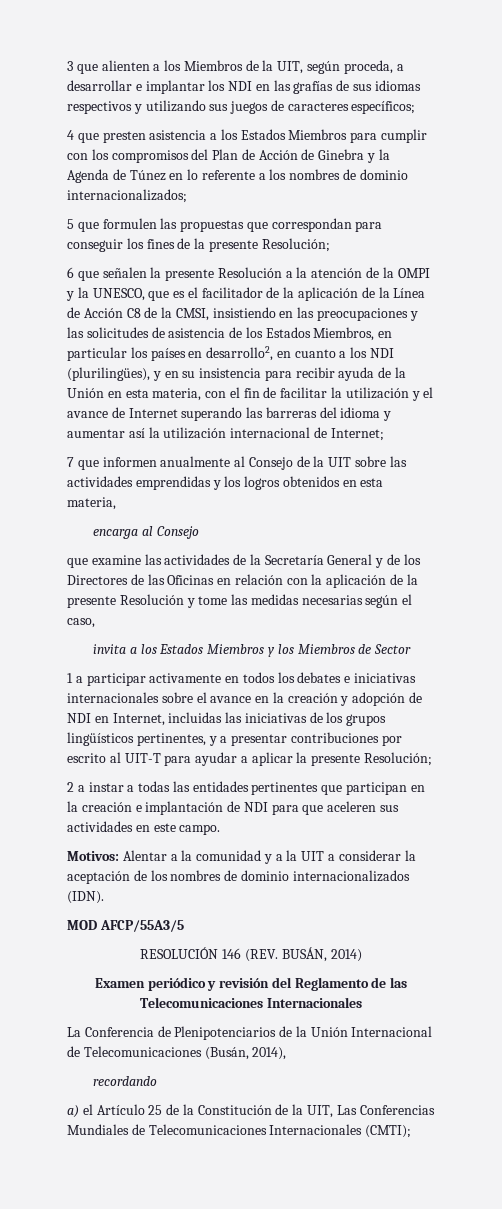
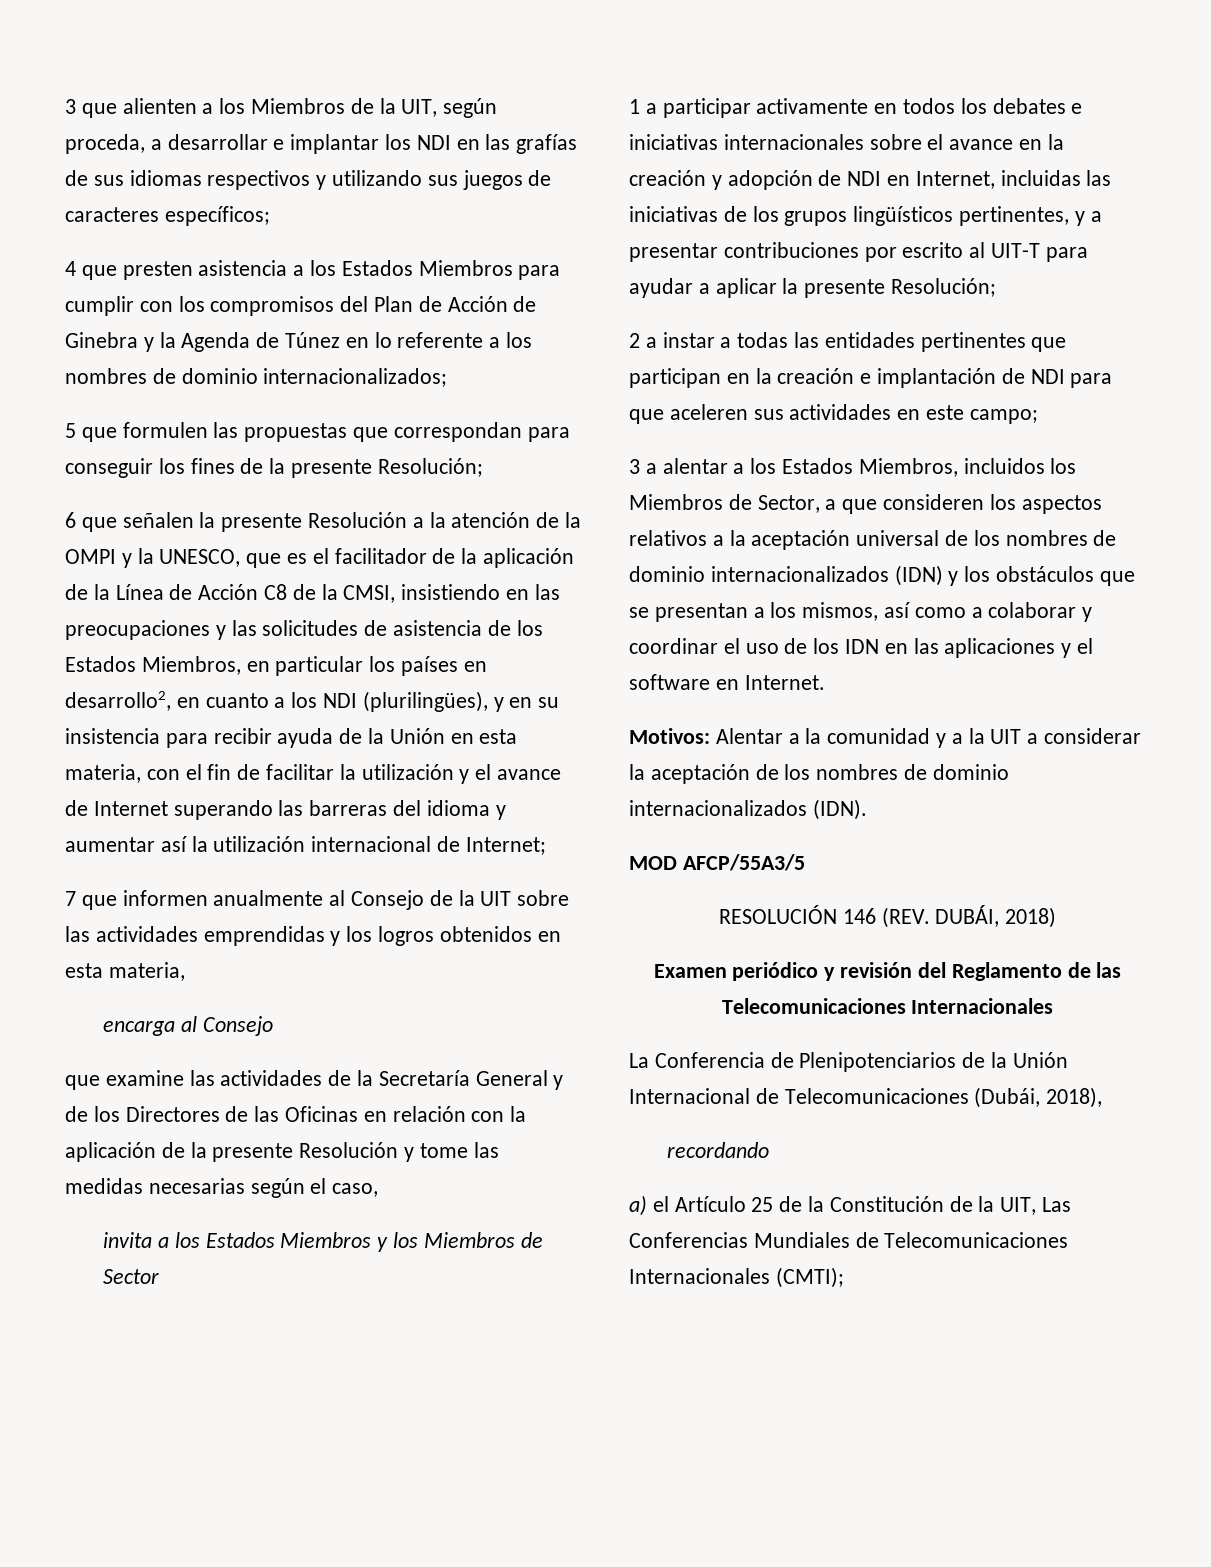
- 2 a instar a todas las entidades pertinentes que participan en la creación e implantación de NDI para que aceleren sus actividades en este campo.
+ 2 a instar a todas las entidades pertinentes que participan en la creación e implantación de NDI para que aceleren sus actividades en este campo;
+ 3 a alentar a los Estados Miembros, incluidos los Miembros de Sector, a que consideren los aspectos relativos a la aceptación universal de los nombres de dominio internacionalizados (IDN) y los obstáculos que se presentan a los mismos, así como a colaborar y coordinar el uso de los IDN en las aplicaciones y el software en Internet.
- RESOLUCIÓN 146 (REV. BUSÁN, 2014)
+ RESOLUCIÓN 146 (REV. DUBÁI, 2018)
- La Conferencia de Plenipotenciarios de la Unión Internacional de Telecomunicaciones (Busán, 2014),
+ La Conferencia de Plenipotenciarios de la Unión Internacional de Telecomunicaciones (Dubái, 2018),

